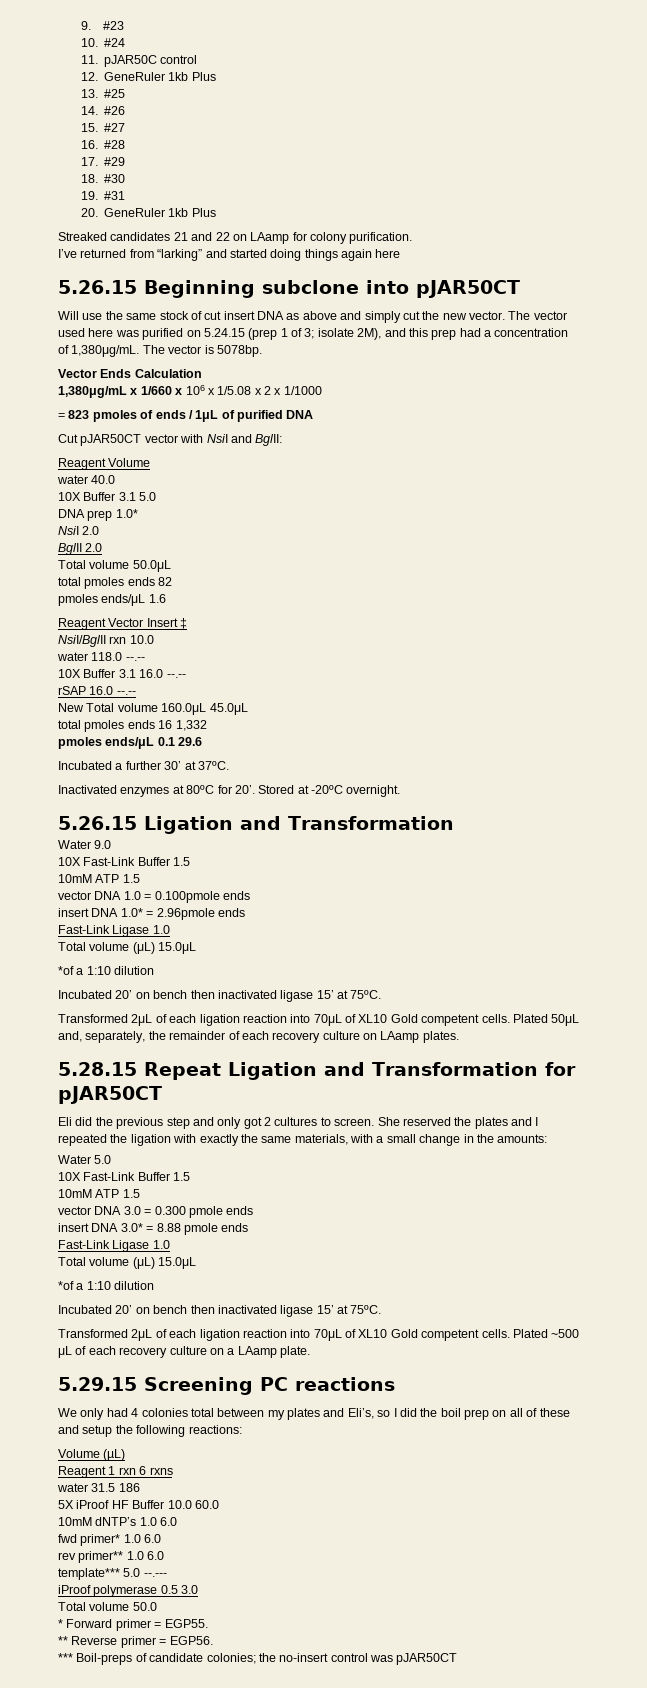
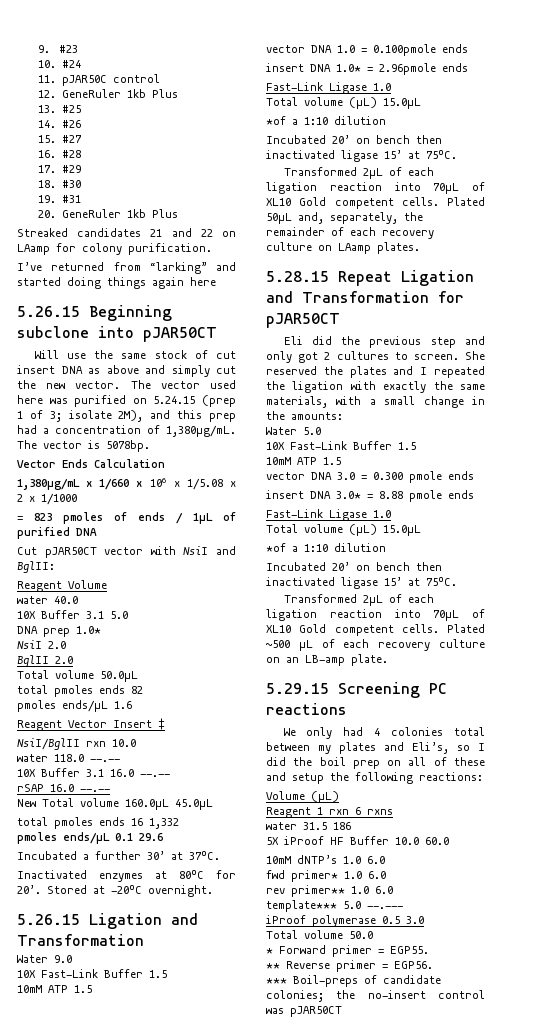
- Plated ~500 μL of each recovery culture on a LAamp plate.
+ Plated ~500 μL of each recovery culture on an LB-amp plate.

